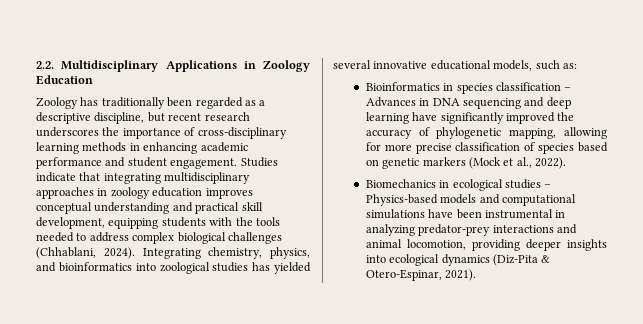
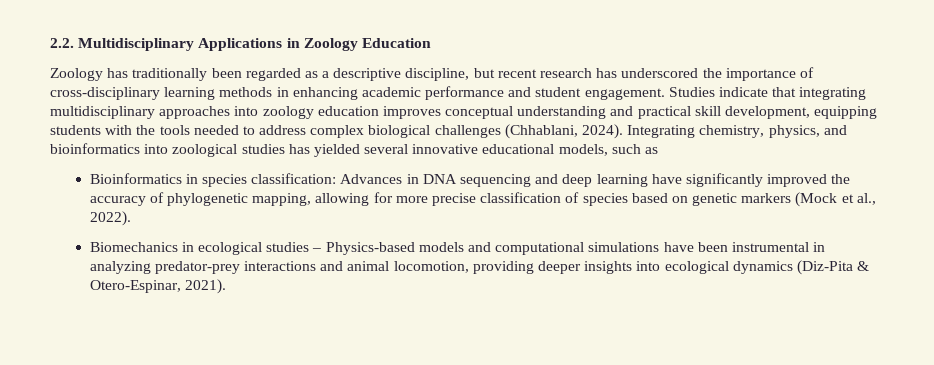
- Zoology has traditionally been regarded as a descriptive discipline, but recent research underscores the importance of cross-disciplinary learning methods in enhancing academic performance and student engagement.
+ Zoology has traditionally been regarded as a descriptive discipline, but recent research has underscored the importance of cross-disciplinary learning methods in enhancing academic performance and student engagement.
- Studies indicate that integrating multidisciplinary approaches in zoology education improves conceptual understanding and practical skill development, equipping students with the tools needed to address complex biological challenges (Chhablani, 2024).
+ Studies indicate that integrating multidisciplinary approaches into zoology education improves conceptual understanding and practical skill development, equipping students with the tools needed to address complex biological challenges (Chhablani, 2024).
- Integrating chemistry, physics, and bioinformatics into zoological studies has yielded several innovative educational models, such as:
+ Integrating chemistry, physics, and bioinformatics into zoological studies has yielded several innovative educational models, such as
- Bioinformatics in species classification – Advances in DNA sequencing and deep learning have significantly improved the accuracy of phylogenetic mapping, allowing for more precise classification of species based on genetic markers (Mock et al., 2022).
+ Bioinformatics in species classification: Advances in DNA sequencing and deep learning have significantly improved the accuracy of phylogenetic mapping, allowing for more precise classification of species based on genetic markers (Mock et al., 2022).

